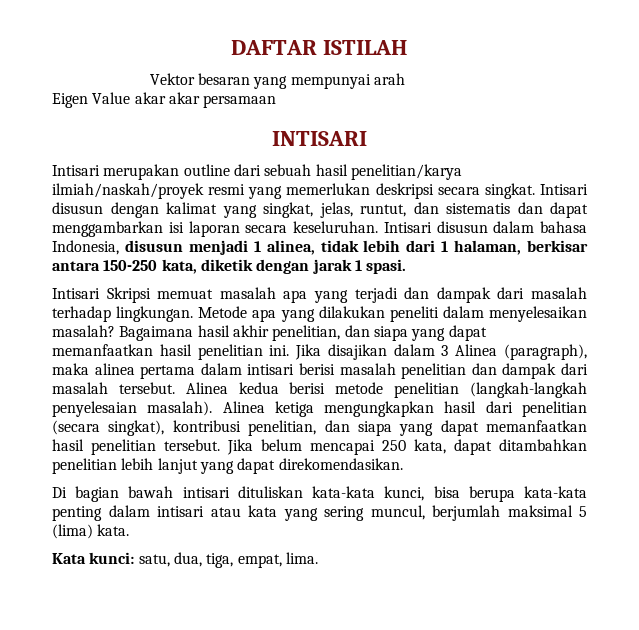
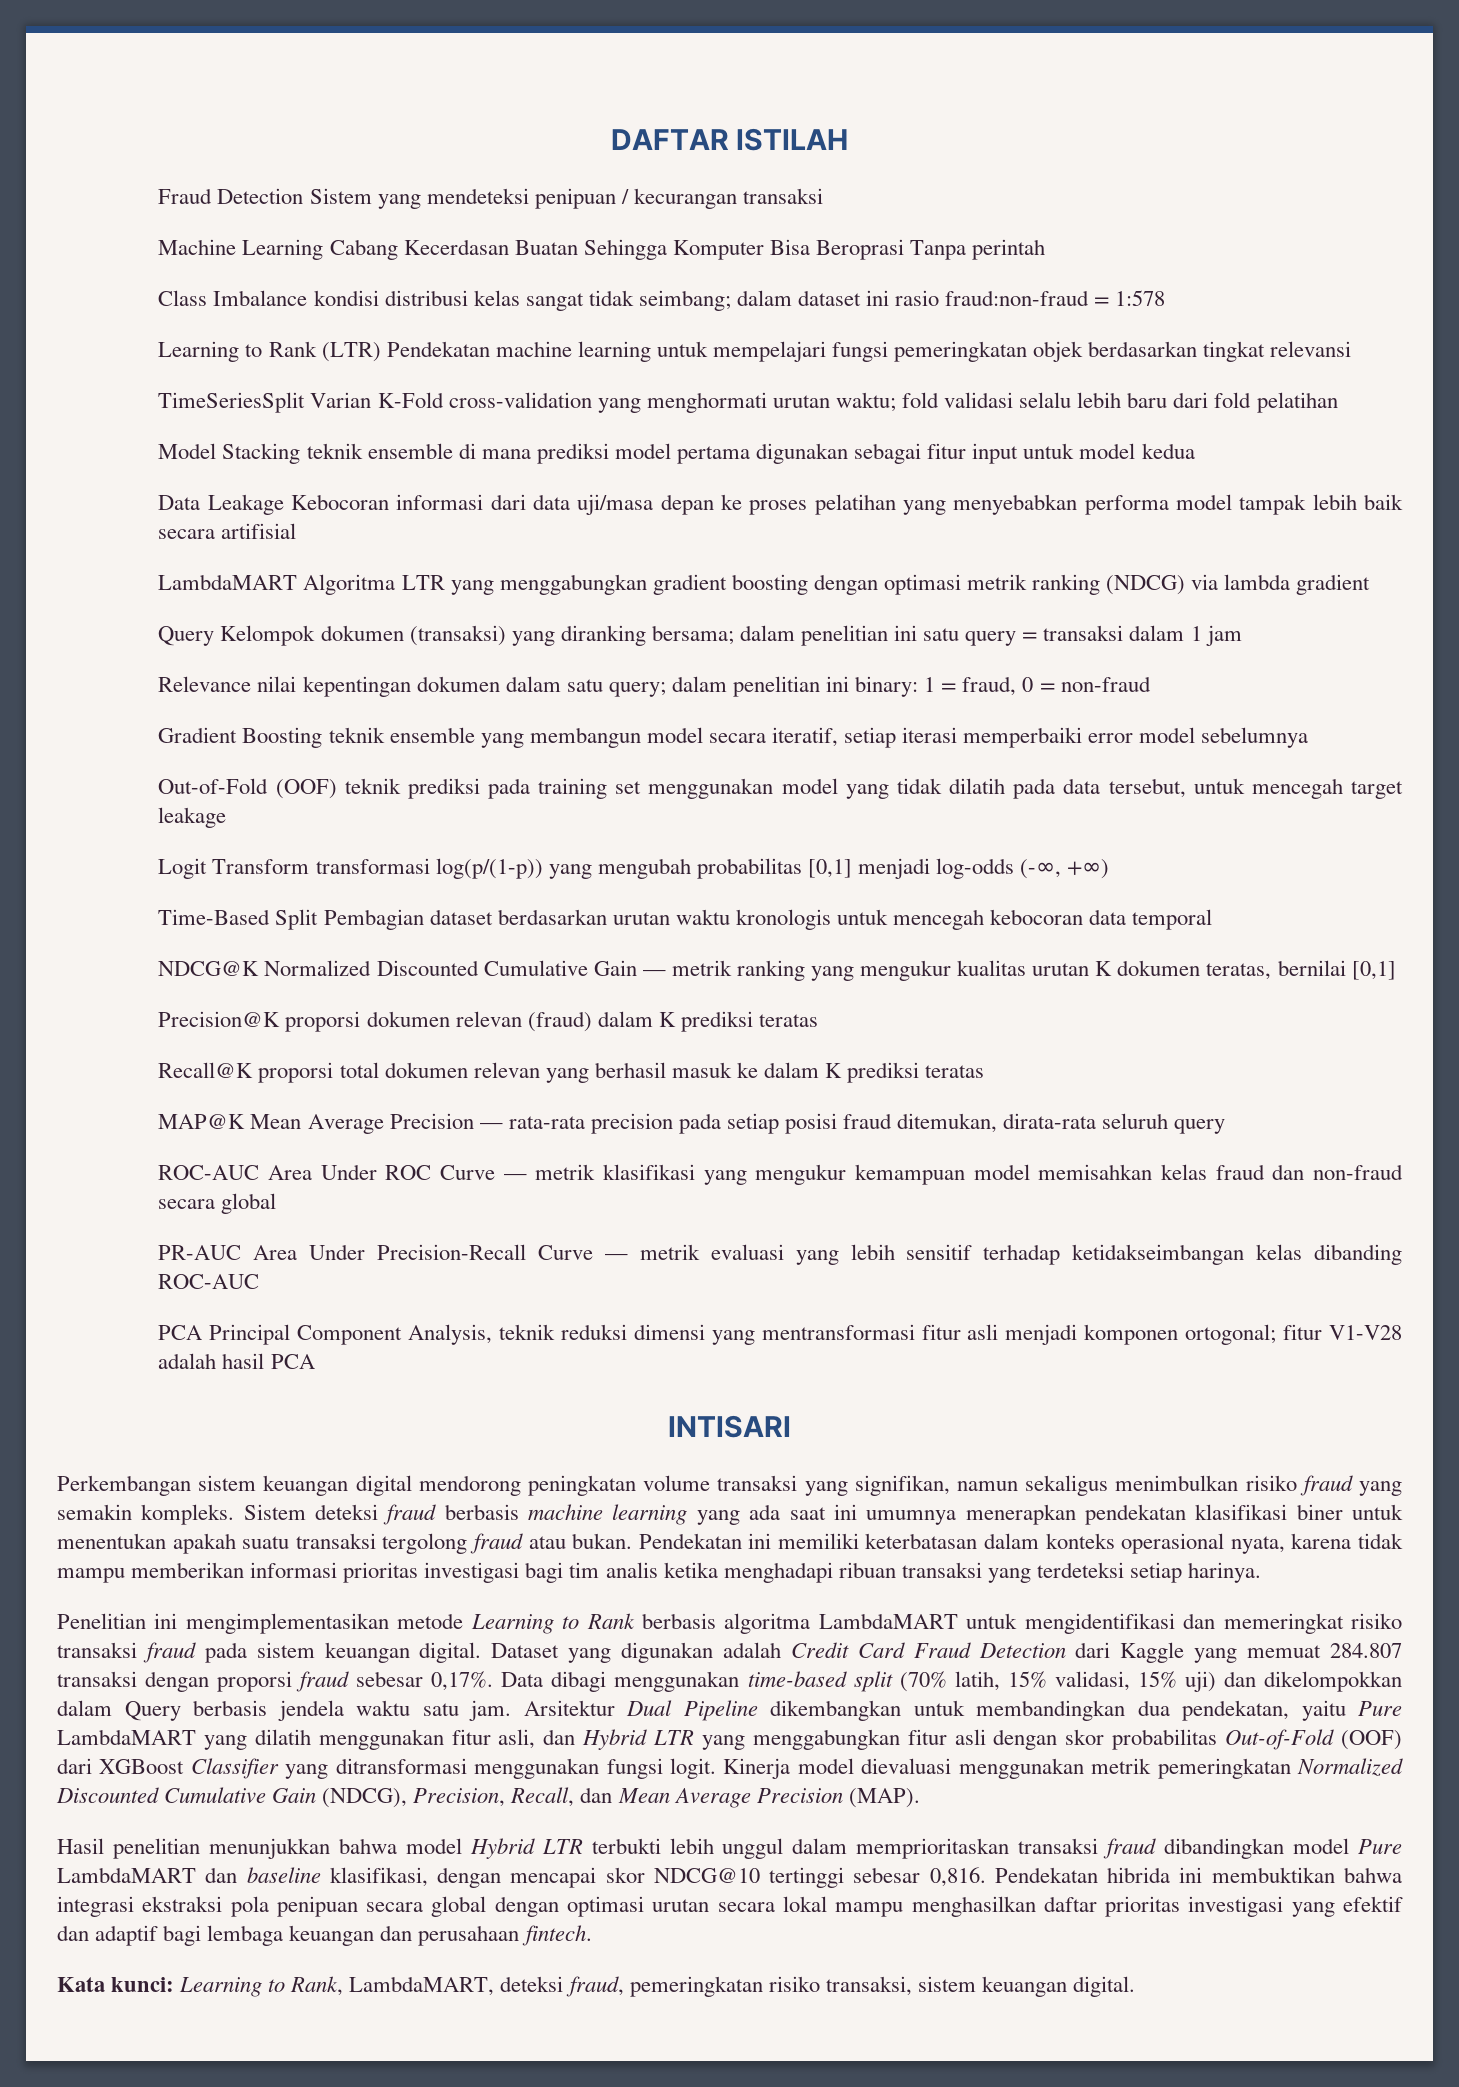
- Vektor besaran yang mempunyai arah
- Eigen Value akar akar persamaan
+ Fraud Detection Sistem yang mendeteksi penipuan / kecurangan transaksi
+ Machine Learning Cabang Kecerdasan Buatan Sehingga Komputer Bisa Beroprasi Tanpa perintah
+ Class Imbalance kondisi distribusi kelas sangat tidak seimbang; dalam dataset ini rasio fraud:non-fraud = 1:578
+ Learning to Rank (LTR) Pendekatan machine learning untuk mempelajari fungsi pemeringkatan objek berdasarkan tingkat relevansi
+ TimeSeriesSplit Varian K-Fold cross-validation yang menghormati urutan waktu; fold validasi selalu lebih baru dari fold pelatihan
+ Model Stacking teknik ensemble di mana prediksi model pertama digunakan sebagai fitur input untuk model kedua
+ Data Leakage Kebocoran informasi dari data uji/masa depan ke proses pelatihan yang menyebabkan performa model tampak lebih baik secara artifisial
+ LambdaMART Algoritma LTR yang menggabungkan gradient boosting dengan optimasi metrik ranking (NDCG) via lambda gradient
+ Query Kelompok dokumen (transaksi) yang diranking bersama; dalam penelitian ini satu query = transaksi dalam 1 jam
+ Relevance nilai kepentingan dokumen dalam satu query; dalam penelitian ini binary: 1 = fraud, 0 = non-fraud
+ Gradient Boosting teknik ensemble yang membangun model secara iteratif, setiap iterasi memperbaiki error model sebelumnya
+ Out-of-Fold (OOF) teknik prediksi pada training set menggunakan model yang tidak dilatih pada data tersebut, untuk mencegah target leakage
+ Logit Transform transformasi log(p/(1-p)) yang mengubah probabilitas [0,1] menjadi log-odds (-∞, +∞)
+ Time-Based Split Pembagian dataset berdasarkan urutan waktu kronologis untuk mencegah kebocoran data temporal
+ NDCG@K Normalized Discounted Cumulative Gain — metrik ranking yang mengukur kualitas urutan K dokumen teratas, bernilai [0,1]
+ Precision@K proporsi dokumen relevan (fraud) dalam K prediksi teratas
+ Recall@K proporsi total dokumen relevan yang berhasil masuk ke dalam K prediksi teratas
+ MAP@K Mean Average Precision — rata-rata precision pada setiap posisi fraud ditemukan, dirata-rata seluruh query
+ ROC-AUC Area Under ROC Curve — metrik klasifikasi yang mengukur kemampuan model memisahkan kelas fraud dan non-fraud secara global
+ PR-AUC Area Under Precision-Recall Curve — metrik evaluasi yang lebih sensitif terhadap ketidakseimbangan kelas dibanding ROC-AUC
+ PCA Principal Component Analysis, teknik reduksi dimensi yang mentransformasi fitur asli menjadi komponen ortogonal; fitur V1-V28 adalah hasil PCA
  INTISARI
- Intisari merupakan outline dari sebuah hasil penelitian/karya ilmiah/naskah/proyek resmi yang memerlukan deskripsi secara singkat. Intisari disusun dengan kalimat yang singkat, jelas, runtut, dan sistematis dan dapat menggambarkan isi laporan secara keseluruhan. Intisari disusun dalam bahasa Indonesia, disusun menjadi 1 alinea, tidak lebih dari 1 halaman, berkisar antara 150-250 kata, diketik dengan jarak 1 spasi.
- Intisari Skripsi memuat masalah apa yang terjadi dan dampak dari masalah terhadap lingkungan. Metode apa yang dilakukan peneliti dalam menyelesaikan masalah? Bagaimana hasil akhir penelitian, dan siapa yang dapat memanfaatkan hasil penelitian ini. Jika disajikan dalam 3 Alinea (paragraph), maka alinea pertama dalam intisari berisi masalah penelitian dan dampak dari masalah tersebut. Alinea kedua berisi metode penelitian (langkah-langkah penyelesaian masalah). Alinea ketiga mengungkapkan hasil dari penelitian (secara singkat), kontribusi penelitian, dan siapa yang dapat memanfaatkan hasil penelitian tersebut. Jika belum mencapai 250 kata, dapat ditambahkan penelitian lebih lanjut yang dapat direkomendasikan.
- Di bagian bawah intisari dituliskan kata-kata kunci, bisa berupa kata-kata penting dalam intisari atau kata yang sering muncul, berjumlah maksimal 5 (lima) kata.
- Kata kunci: satu, dua, tiga, empat, lima.
+ Perkembangan sistem keuangan digital mendorong peningkatan volume transaksi yang signifikan, namun sekaligus menimbulkan risiko fraud yang semakin kompleks. Sistem deteksi fraud berbasis machine learning yang ada saat ini umumnya menerapkan pendekatan klasifikasi biner untuk menentukan apakah suatu transaksi tergolong fraud atau bukan. Pendekatan ini memiliki keterbatasan dalam konteks operasional nyata, karena tidak mampu memberikan informasi prioritas investigasi bagi tim analis ketika menghadapi ribuan transaksi yang terdeteksi setiap harinya.
+ Penelitian ini mengimplementasikan metode Learning to Rank berbasis algoritma LambdaMART untuk mengidentifikasi dan memeringkat risiko transaksi fraud pada sistem keuangan digital. Dataset yang digunakan adalah Credit Card Fraud Detection dari Kaggle yang memuat 284.807 transaksi dengan proporsi fraud sebesar 0,17%. Data dibagi menggunakan time-based split (70% latih, 15% validasi, 15% uji) dan dikelompokkan dalam Query berbasis jendela waktu satu jam. Arsitektur Dual Pipeline dikembangkan untuk membandingkan dua pendekatan, yaitu Pure LambdaMART yang dilatih menggunakan fitur asli, dan Hybrid LTR yang menggabungkan fitur asli dengan skor probabilitas Out-of-Fold (OOF) dari XGBoost Classifier yang ditransformasi menggunakan fungsi logit. Kinerja model dievaluasi menggunakan metrik pemeringkatan Normalized Discounted Cumulative Gain (NDCG), Precision, Recall, dan Mean Average Precision (MAP).
+ Hasil penelitian menunjukkan bahwa model Hybrid LTR terbukti lebih unggul dalam memprioritaskan transaksi fraud dibandingkan model Pure LambdaMART dan baseline klasifikasi, dengan mencapai skor NDCG@10 tertinggi sebesar 0,816. Pendekatan hibrida ini membuktikan bahwa integrasi ekstraksi pola penipuan secara global dengan optimasi urutan secara lokal mampu menghasilkan daftar prioritas investigasi yang efektif dan adaptif bagi lembaga keuangan dan perusahaan fintech.
+ Kata kunci: Learning to Rank, LambdaMART, deteksi fraud, pemeringkatan risiko transaksi, sistem keuangan digital.

